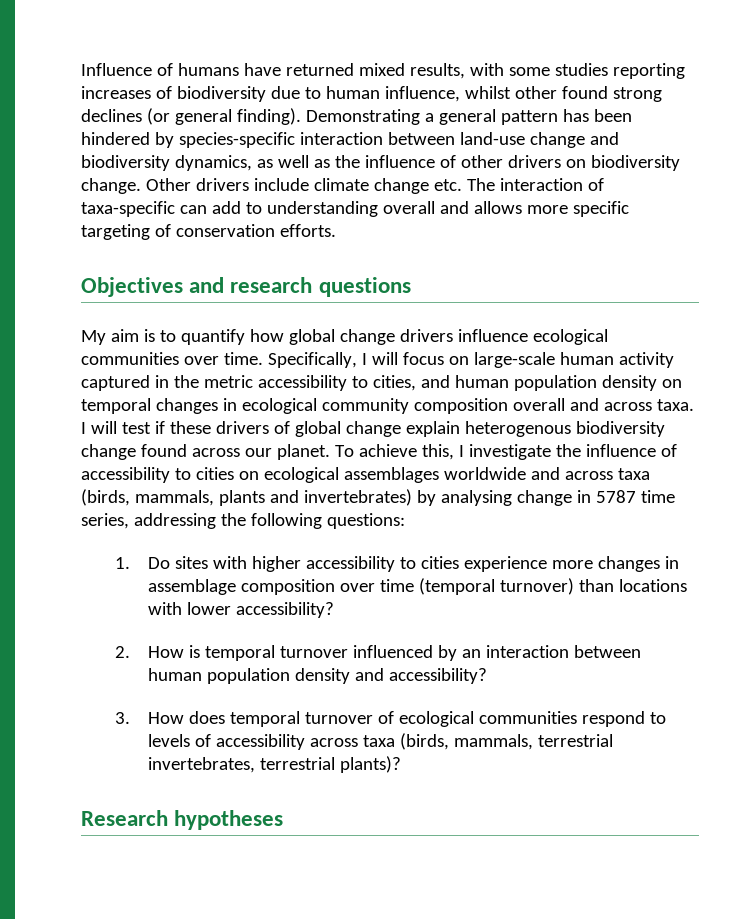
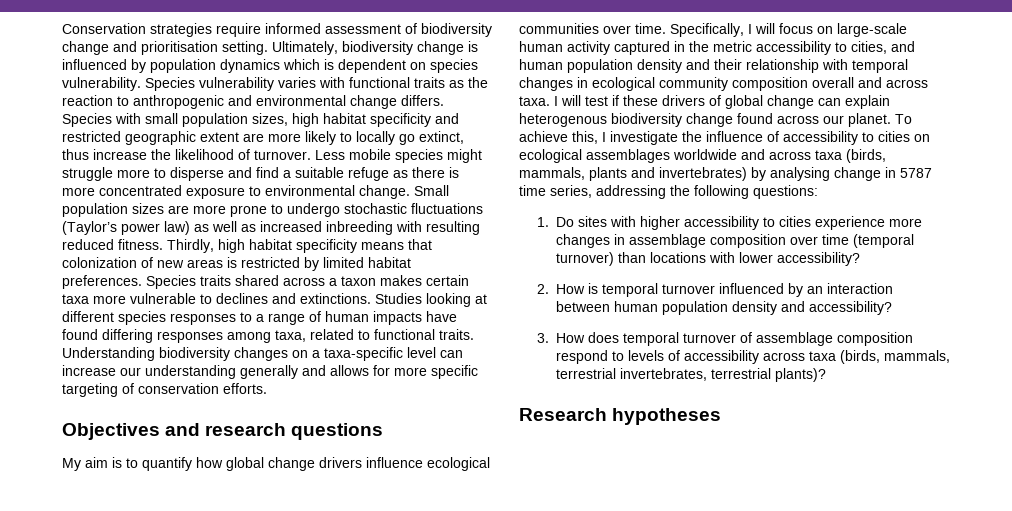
- Influence of humans have returned mixed results, with some studies reporting increases of biodiversity due to human influence, whilst other found strong declines (or general finding). Demonstrating a general pattern has been hindered by species-specific interaction between land-use change and biodiversity dynamics, as well as the influence of other drivers on biodiversity change. Other drivers include climate change etc. The interaction of taxa-specific can add to understanding overall and allows more specific targeting of conservation efforts.
+ Conservation strategies require informed assessment of biodiversity change and prioritisation setting. Ultimately, biodiversity change is influenced by population dynamics which is dependent on species vulnerability. Species vulnerability varies with functional traits as the reaction to anthropogenic and environmental change differs. Species with small population sizes, high habitat specificity and restricted geographic extent are more likely to locally go extinct, thus increase the likelihood of turnover. Less mobile species might struggle more to disperse and find a suitable refuge as there is more concentrated exposure to environmental change. Small population sizes are more prone to undergo stochastic fluctuations (Taylor’s power law) as well as increased inbreeding with resulting reduced fitness. Thirdly, high habitat specificity means that colonization of new areas is restricted by limited habitat preferences. Species traits shared across a taxon makes certain taxa more vulnerable to declines and extinctions. Studies looking at different species responses to a range of human impacts have found differing responses among taxa, related to functional traits. Understanding biodiversity changes on a taxa-specific level can increase our understanding generally and allows for more specific targeting of conservation efforts.
- Specifically, I will focus on large-scale human activity captured in the metric accessibility to cities, and human population density on temporal changes in ecological community composition overall and across taxa.
+ Specifically, I will focus on large-scale human activity captured in the metric accessibility to cities, and human population density and their relationship with temporal changes in ecological community composition overall and across taxa.
- I will test if these drivers of global change explain heterogenous biodiversity change found across our planet.
+ I will test if these drivers of global change can explain heterogenous biodiversity change found across our planet.
- 3. How does temporal turnover of ecological communities respond to levels of accessibility across taxa (birds, mammals, terrestrial invertebrates, terrestrial plants)?
+ 3. How does temporal turnover of assemblage composition respond to levels of accessibility across taxa (birds, mammals, terrestrial invertebrates, terrestrial plants)?

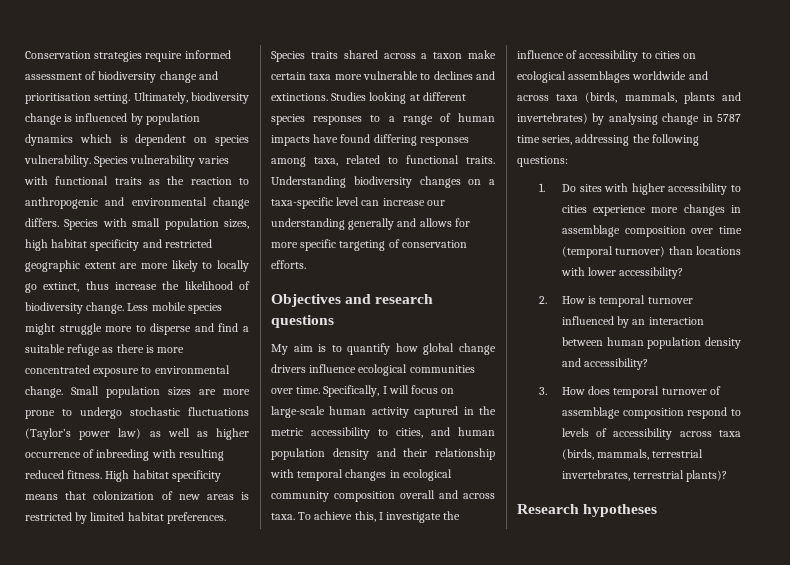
- Species with small population sizes, high habitat specificity and restricted geographic extent are more likely to locally go extinct, thus increase the likelihood of turnover.
+ Species with small population sizes, high habitat specificity and restricted geographic extent are more likely to locally go extinct, thus increase the likelihood of biodiversity change.
- Small population sizes are more prone to undergo stochastic fluctuations (Taylor’s power law) as well as increased inbreeding with resulting reduced fitness.
+ Small population sizes are more prone to undergo stochastic fluctuations (Taylor’s power law) as well as higher occurrence of inbreeding with resulting reduced fitness.
- Thirdly, high habitat specificity means that colonization of new areas is restricted by limited habitat preferences.
+ High habitat specificity means that colonization of new areas is restricted by limited habitat preferences.
- Species traits shared across a taxon makes certain taxa more vulnerable to declines and extinctions.
+ Species traits shared across a taxon make certain taxa more vulnerable to declines and extinctions.
- I will test if these drivers of global change can explain heterogenous biodiversity change found across our planet.

